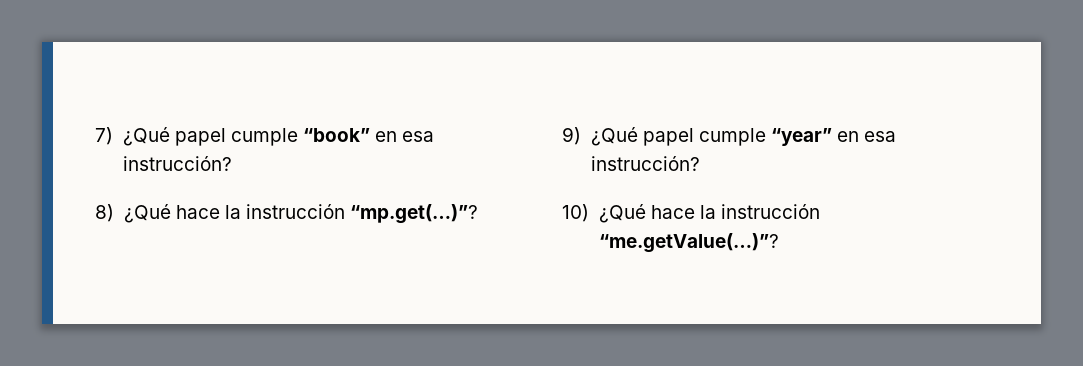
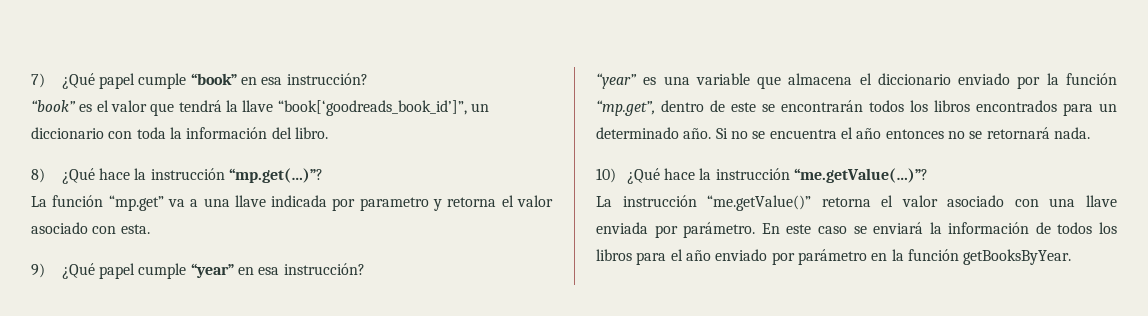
+ “book” es el valor que tendrá la llave “book[‘goodreads_book_id’]”, un diccionario con toda la información del libro.
+ La función “mp.get” va a una llave indicada por parametro y retorna el valor asociado con esta.
+ “year” es una variable que almacena el diccionario enviado por la función “mp.get”, dentro de este se encontrarán todos los libros encontrados para un determinado año. Si no se encuentra el año entonces no se retornará nada.
+ La instrucción “me.getValue()” retorna el valor asociado con una llave enviada por parámetro. En este caso se enviará la información de todos los libros para el año enviado por parámetro en la función getBooksByYear.

